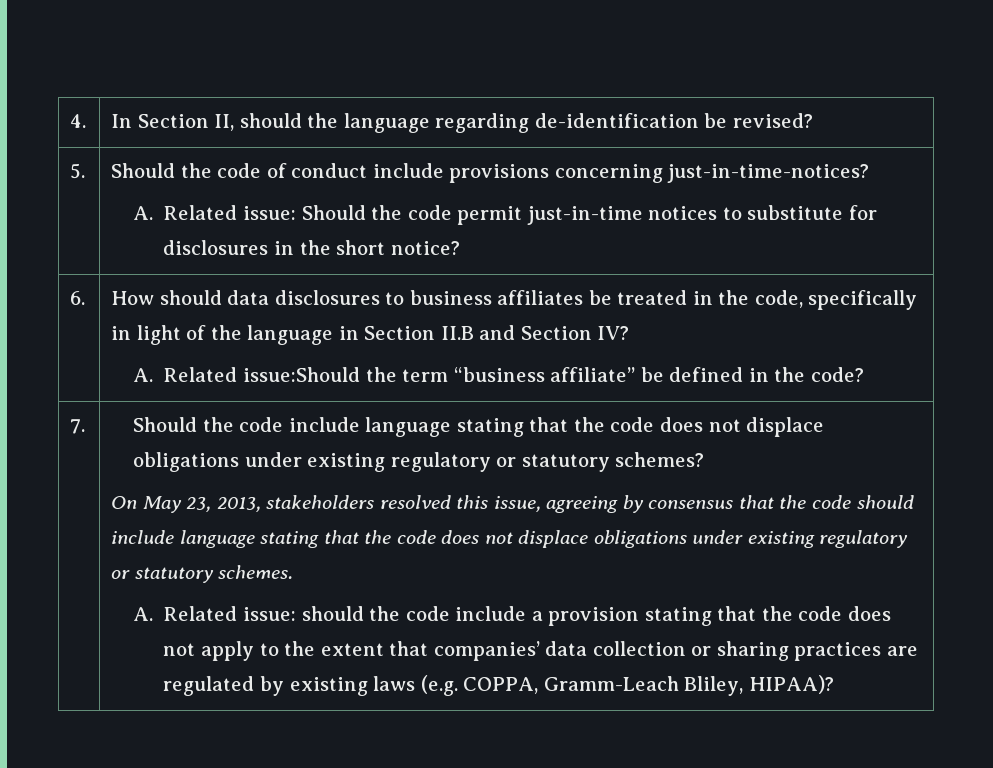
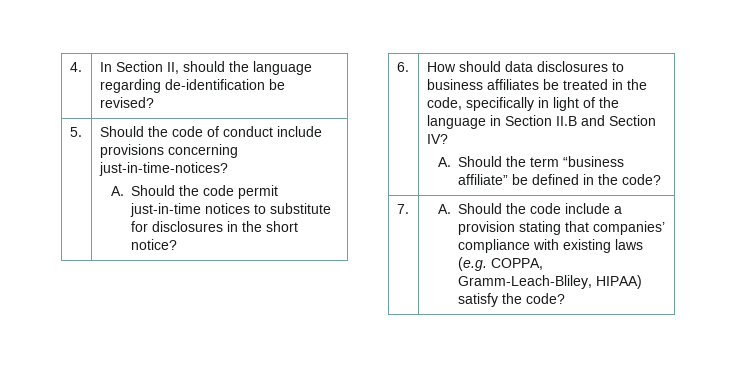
  5. | Should the code of conduct include provisions concerning just-in-time-notices?
- A. Related issue: Should the code permit just-in-time notices to substitute for disclosures in the short notice?
+ A. Should the code permit just-in-time notices to substitute for disclosures in the short notice?
  6. | How should data disclosures to business affiliates be treated in the code, specifically in light of the language in Section II.B and Section IV?
- A. Related issue:Should the term “business affiliate” be defined in the code?
+ A. Should the term “business affiliate” be defined in the code?
- Should the code include language stating that the code does not displace obligations under existing regulatory or statutory schemes?
- On May 23, 2013, stakeholders resolved this issue, agreeing by consensus that the code should include language stating that the code does not displace obligations under existing regulatory or statutory schemes.
- A. Related issue: should the code include a provision stating that the code does not apply to the extent that companies’ data collection or sharing practices are regulated by existing laws (e.g. COPPA, Gramm-Leach Bliley, HIPAA)?
+ A. Should the code include a provision stating that companies’ compliance with existing laws (e.g. COPPA, Gramm-Leach-Bliley, HIPAA) satisfy the code?

